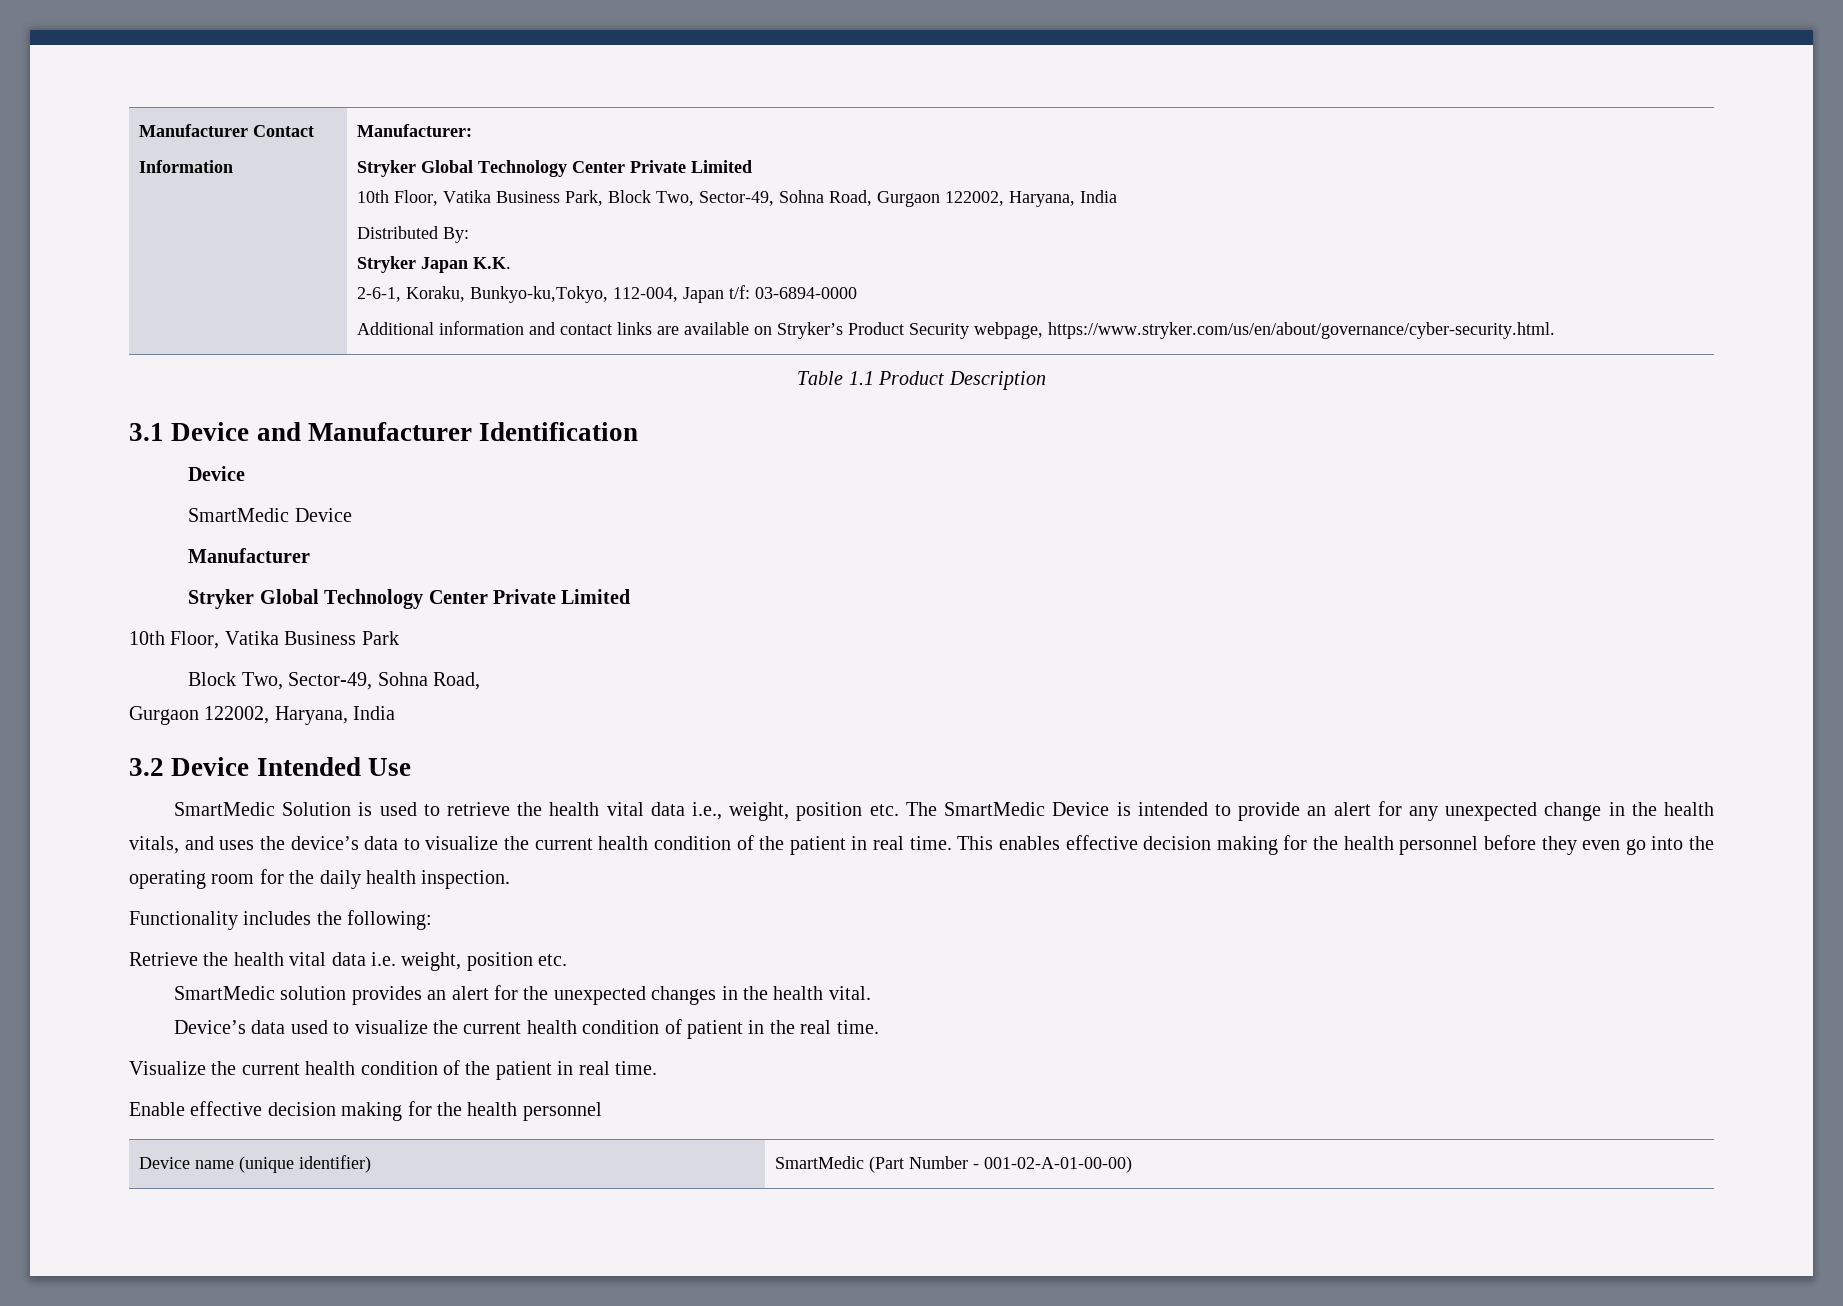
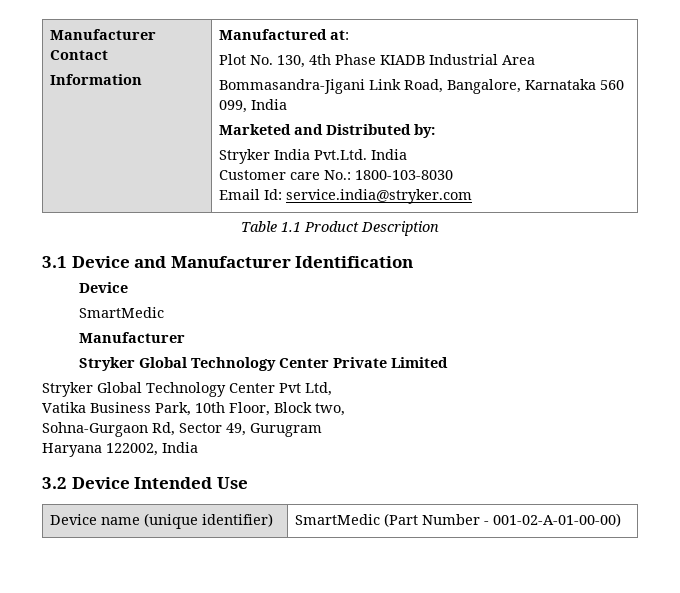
- Manufacturer:
- Stryker Global Technology Center Private Limited
- 10th Floor, Vatika Business Park, Block Two, Sector-49, Sohna Road, Gurgaon 122002, Haryana, India
- Distributed By:
- Stryker Japan K.K.
- 2-6-1, Koraku, Bunkyo-ku,Tokyo, 112-004, Japan t/f: 03-6894-0000
- Additional information and contact links are available on Stryker’s Product Security webpage, https://www.stryker.com/us/en/about/governance/cyber-security.html.
+ Manufactured at:
+ Plot No. 130, 4th Phase KIADB Industrial Area
+ Bommasandra-Jigani Link Road, Bangalore, Karnataka 560 099, India
+ Marketed and Distributed by:
+ Stryker India Pvt.Ltd. India
+ Customer care No.: 1800-103-8030
+ Email Id: service.india@stryker.com
  3.1 Device and Manufacturer Identification
  Device
- SmartMedic Device
+ SmartMedic
- 10th Floor, Vatika Business Park
- Block Two, Sector-49, Sohna Road,
- Gurgaon 122002, Haryana, India
+ Stryker Global Technology Center Pvt Ltd,
+ Vatika Business Park, 10th Floor, Block two,
+ Sohna-Gurgaon Rd, Sector 49, Gurugram
+ Haryana 122002, India
- SmartMedic Solution is used to retrieve the health vital data i.e., weight, position etc. The SmartMedic Device is intended to provide an alert for any unexpected change in the health vitals, and uses the device’s data to visualize the current health condition of the patient in real time. This enables effective decision making for the health personnel before they even go into the operating room for the daily health inspection.
- Functionality includes the following:
- Retrieve the health vital data i.e. weight, position etc.
- SmartMedic solution provides an alert for the unexpected changes in the health vital.
- Device’s data used to visualize the current health condition of patient in the real time.
- Visualize the current health condition of the patient in real time.
- Enable effective decision making for the health personnel

